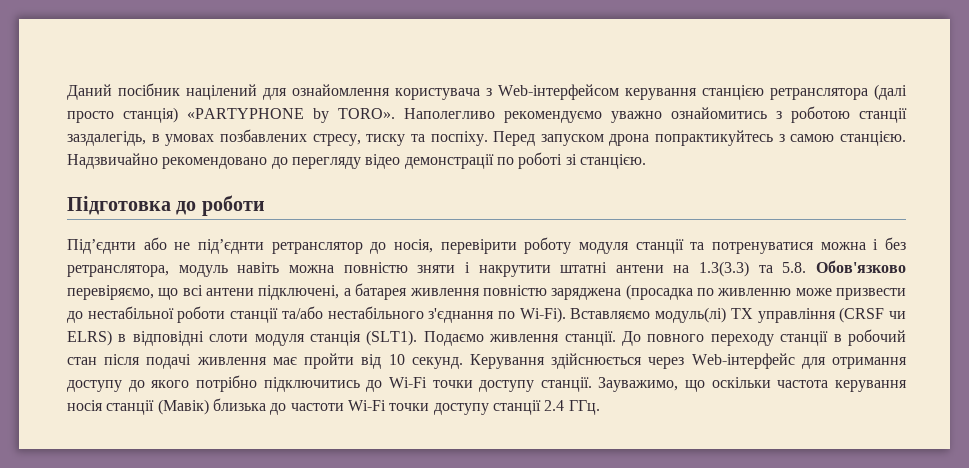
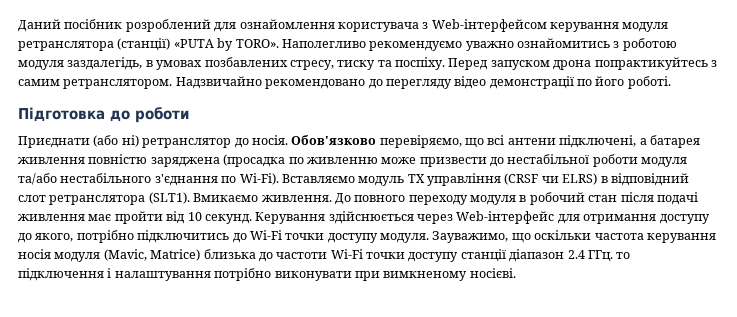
- Даний посібник націлений для ознайомлення користувача з Web-інтерфейсом керування станцією ретранслятора (далі просто станція) «PARTYPHONE by TORO».
+ Даний посібник розроблений для ознайомлення користувача з Web-інтерфейсом керування модуля ретранслятора (станції) «PUTA by TORO».
- Наполегливо рекомендуємо уважно ознайомитись з роботою станції заздалегідь, в умовах позбавлених стресу, тиску та поспіху.
+ Наполегливо рекомендуємо уважно ознайомитись з роботою модуля заздалегідь, в умовах позбавлених стресу, тиску та поспіху.
- Перед запуском дрона попрактикуйтесь з самою станцією.
+ Перед запуском дрона попрактикуйтесь з самим ретранслятором.
- Надзвичайно рекомендовано до перегляду відео демонстрації по роботі зі станцією.
+ Надзвичайно рекомендовано до перегляду відео демонстрації по його роботі.
- Підʼєднти або не підʼєднти ретранслятор до носія, перевірити роботу модуля станції та потренуватися можна і без ретранслятора, модуль навіть можна повністю зняти і накрутити штатні антени на 1.3(3.3) та 5.8. Обов'язково перевіряємо, що всі антени підключені, а батарея живлення повністю заряджена (просадка по живленню може призвести до нестабільної роботи станції та/або нестабільного з'єднання по Wi-Fi).
+ Приєднати (або ні) ретранслятор до носія. Обов'язково перевіряємо, що всі антени підключені, а батарея живлення повністю заряджена (просадка по живленню може призвести до нестабільної роботи модуля та/або нестабільного з'єднання по Wi-Fi).
- Вставляємо модуль(лі) TX управління (CRSF чи ELRS) в відповідні слоти модуля станція (SLT1). Подаємо живлення станції.
+ Вставляємо модуль TX управління (CRSF чи ELRS) в відповідний слот ретранслятора (SLT1). Вмикаємо живлення.
- До повного переходу станції в робочий стан після подачі живлення має пройти від 10 секунд.
+ До повного переходу модуля в робочий стан після подачі живлення має пройти від 10 секунд.
- Керування здійснюється через Web-інтерфейс для отримання доступу до якого потрібно підключитись до Wi-Fi точки доступу станції.
+ Керування здійснюється через Web-інтерфейс для отримання доступу до якого, потрібно підключитись до Wi-Fi точки доступу модуля.
- Зауважимо, що оскільки частота керування носія станції (Мавік) близька до частоти Wi-Fi точки доступу станції 2.4 ГГц.
+ Зауважимо, що оскільки частота керування носія модуля (Mavic, Matrice) близька до частоти Wi-Fi точки доступу станції діапазон 2.4 ГГц. то підключення і налаштування потрібно виконувати при вимкненому носієві.

